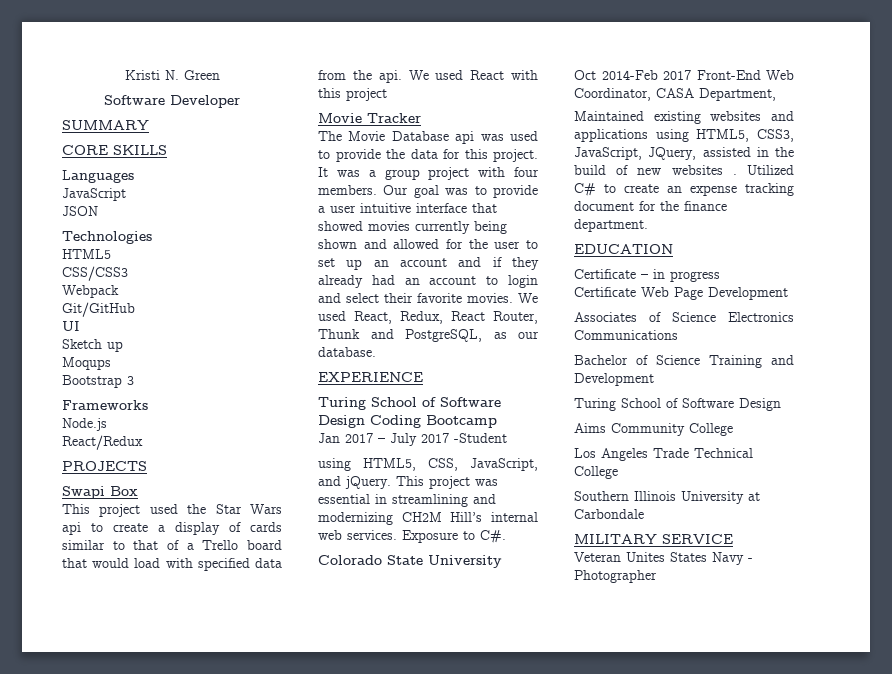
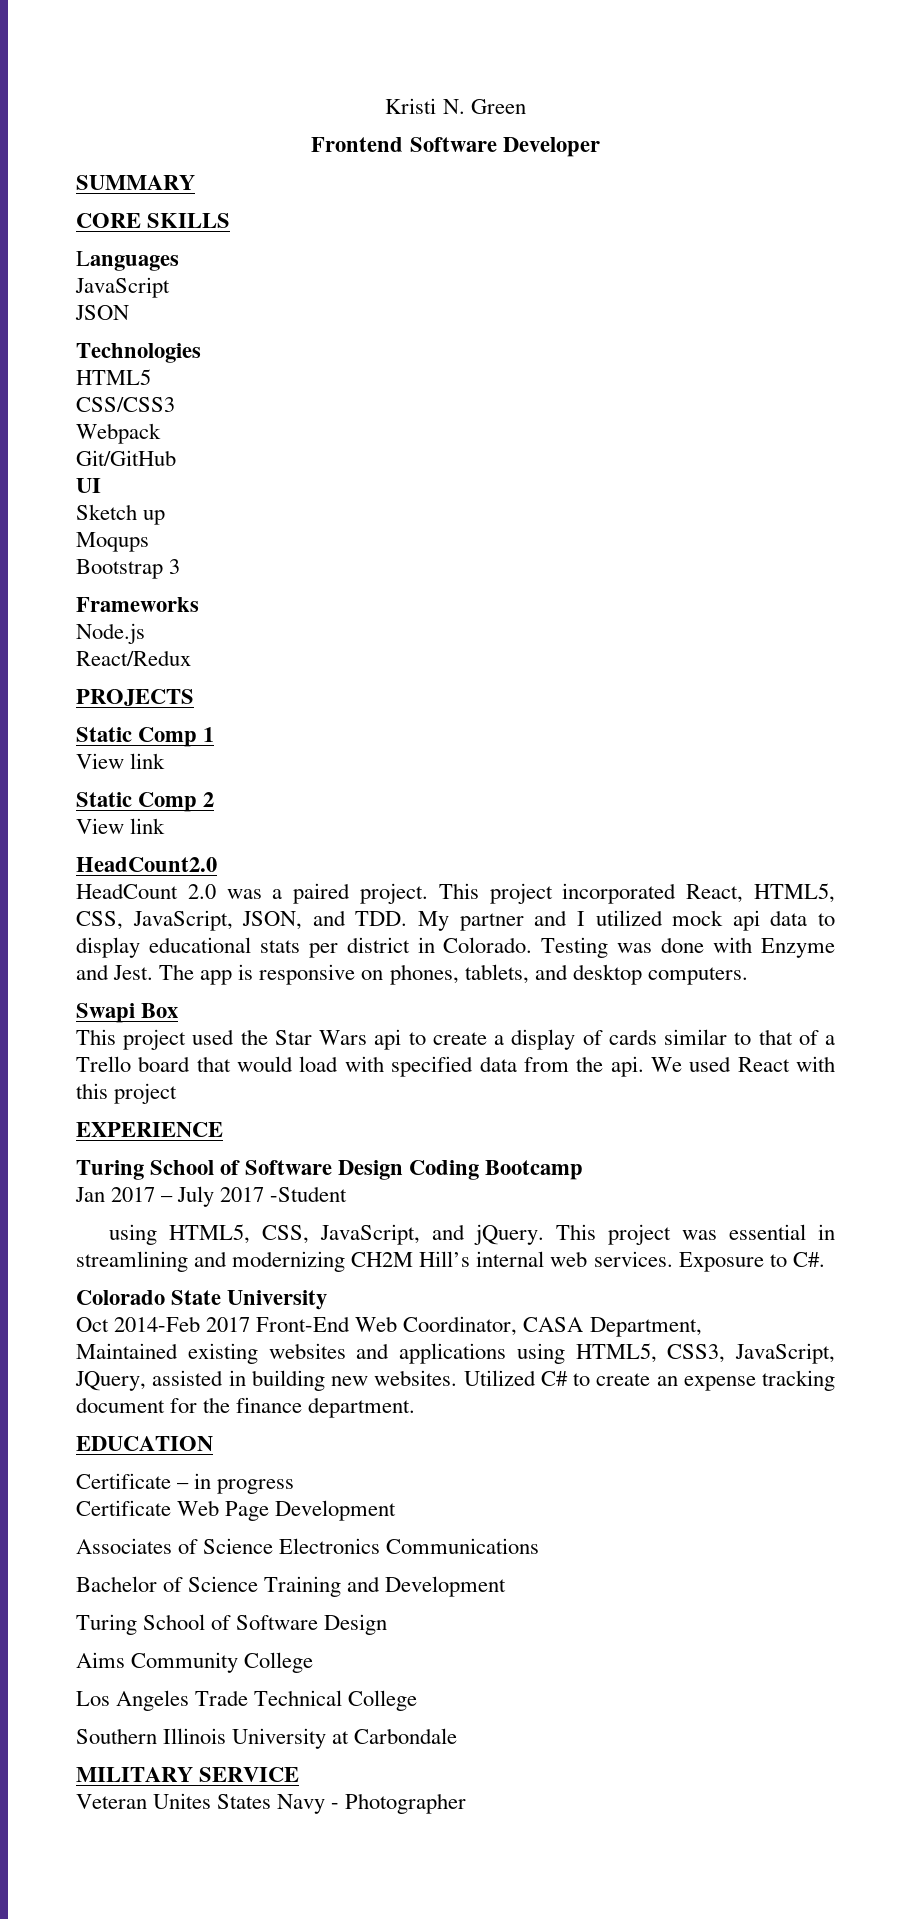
- Software Developer
+ Frontend Software Developer
+ Static Comp 1
+ View link
+ Static Comp 2
+ View link
+ HeadCount2.0
+ HeadCount 2.0 was a paired project. This project incorporated React, HTML5, CSS, JavaScript, JSON, and TDD. My partner and I utilized mock api data to display educational stats per district in Colorado. Testing was done with Enzyme and Jest. The app is responsive on phones, tablets, and desktop computers.
- Movie Tracker
- The Movie Database api was used to provide the data for this project. It was a group project with four members. Our goal was to provide a user intuitive interface that showed movies currently being shown and allowed for the user to set up an account and if they already had an account to login and select their favorite movies. We used React, Redux, React Router, Thunk and PostgreSQL, as our database.
- Maintained existing websites and applications using HTML5, CSS3, JavaScript, JQuery, assisted in the build of new websites .
+ Maintained existing websites and applications using HTML5, CSS3, JavaScript, JQuery, assisted in building new websites.

